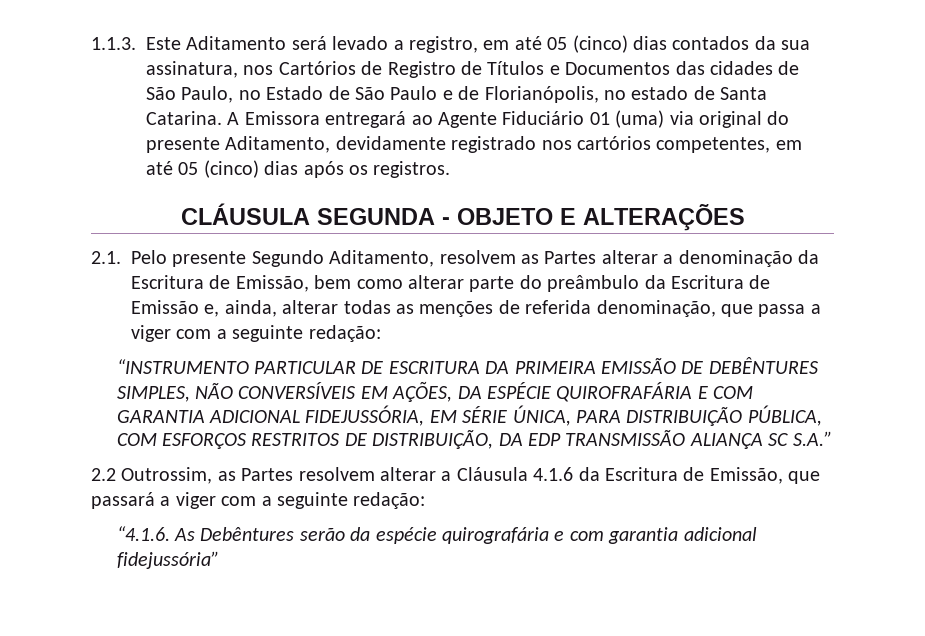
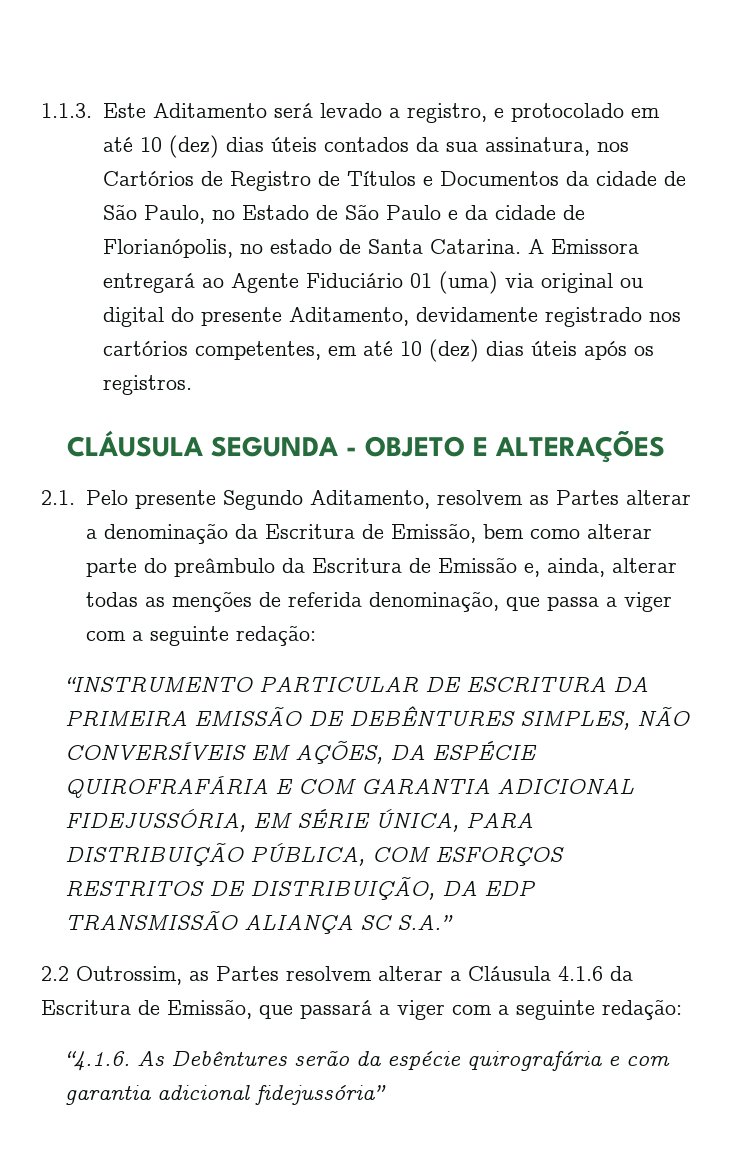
- 1.1.3. Este Aditamento será levado a registro, em até 05 (cinco) dias contados da sua assinatura, nos Cartórios de Registro de Títulos e Documentos das cidades de São Paulo, no Estado de São Paulo e de Florianópolis, no estado de Santa Catarina.
+ 1.1.3. Este Aditamento será levado a registro, e protocolado em até 10 (dez) dias úteis contados da sua assinatura, nos Cartórios de Registro de Títulos e Documentos da cidade de São Paulo, no Estado de São Paulo e da cidade de Florianópolis, no estado de Santa Catarina.
- A Emissora entregará ao Agente Fiduciário 01 (uma) via original do presente Aditamento, devidamente registrado nos cartórios competentes, em até 05 (cinco) dias após os registros.
+ A Emissora entregará ao Agente Fiduciário 01 (uma) via original ou digital do presente Aditamento, devidamente registrado nos cartórios competentes, em até 10 (dez) dias úteis após os registros.

